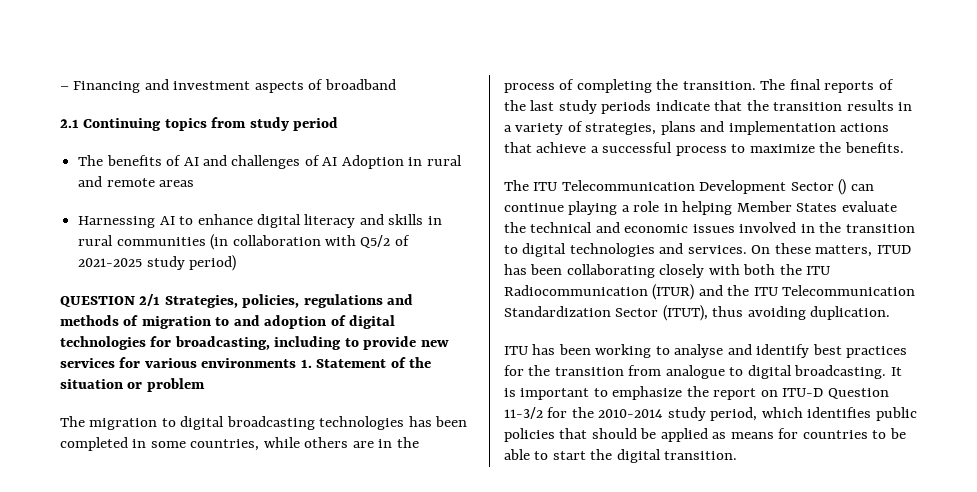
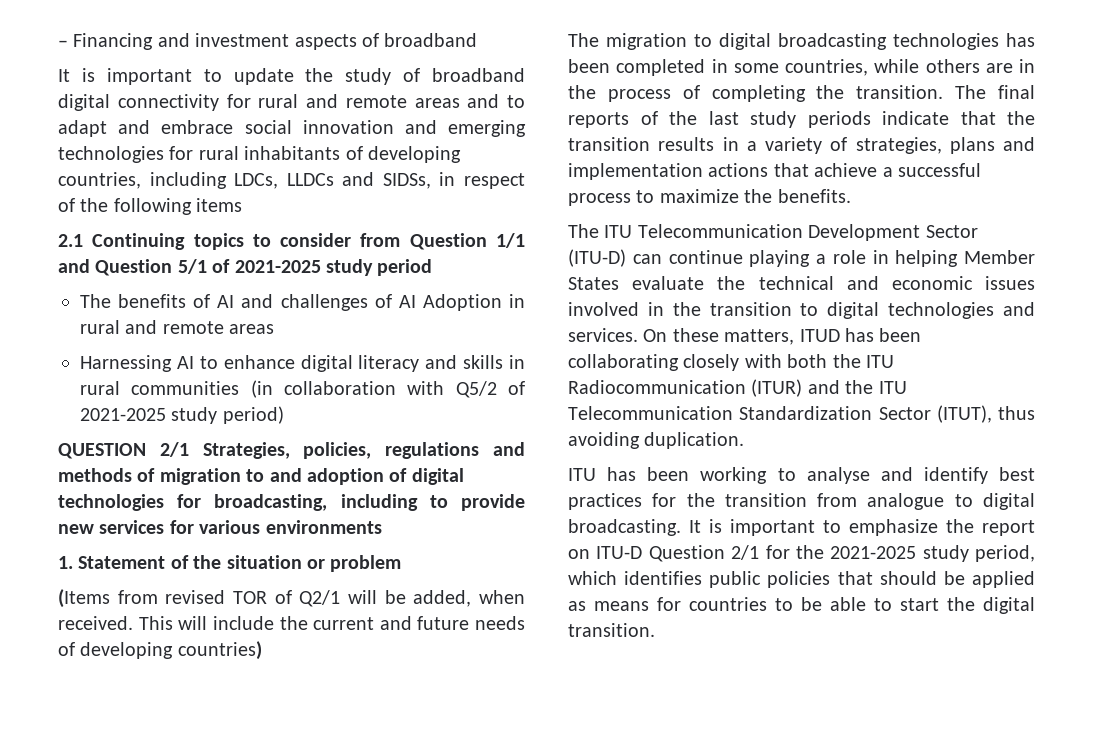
- 2.1 Continuing topics from study period
+ It is important to update the study of broadband digital connectivity for rural and remote areas and to adapt and embrace social innovation and emerging technologies for rural inhabitants of developing countries, including LDCs, LLDCs and SIDSs, in respect of the following items
+ 2.1 Continuing topics to consider from Question 1/1 and Question 5/1 of 2021-2025 study period
- QUESTION 2/1 Strategies, policies, regulations and methods of migration to and adoption of digital technologies for broadcasting, including to provide new services for various environments 1. Statement of the situation or problem
+ QUESTION 2/1 Strategies, policies, regulations and methods of migration to and adoption of digital technologies for broadcasting, including to provide new services for various environments
+ 1. Statement of the situation or problem
+ (Items from revised TOR of Q2/1 will be added, when received. This will include the current and future needs of developing countries)
- The ITU Telecommunication Development Sector () can continue playing a role in helping Member States evaluate the technical and economic issues involved in the transition to digital technologies and services.
+ The ITU Telecommunication Development Sector (ITU-D) can continue playing a role in helping Member States evaluate the technical and economic issues involved in the transition to digital technologies and services.
- It is important to emphasize the report on ITU-D Question 11-3/2 for the 2010-2014 study period, which identifies public policies that should be applied as means for countries to be able to start the digital transition.
+ It is important to emphasize the report on ITU-D Question 2/1 for the 2021-2025 study period, which identifies public policies that should be applied as means for countries to be able to start the digital transition.

